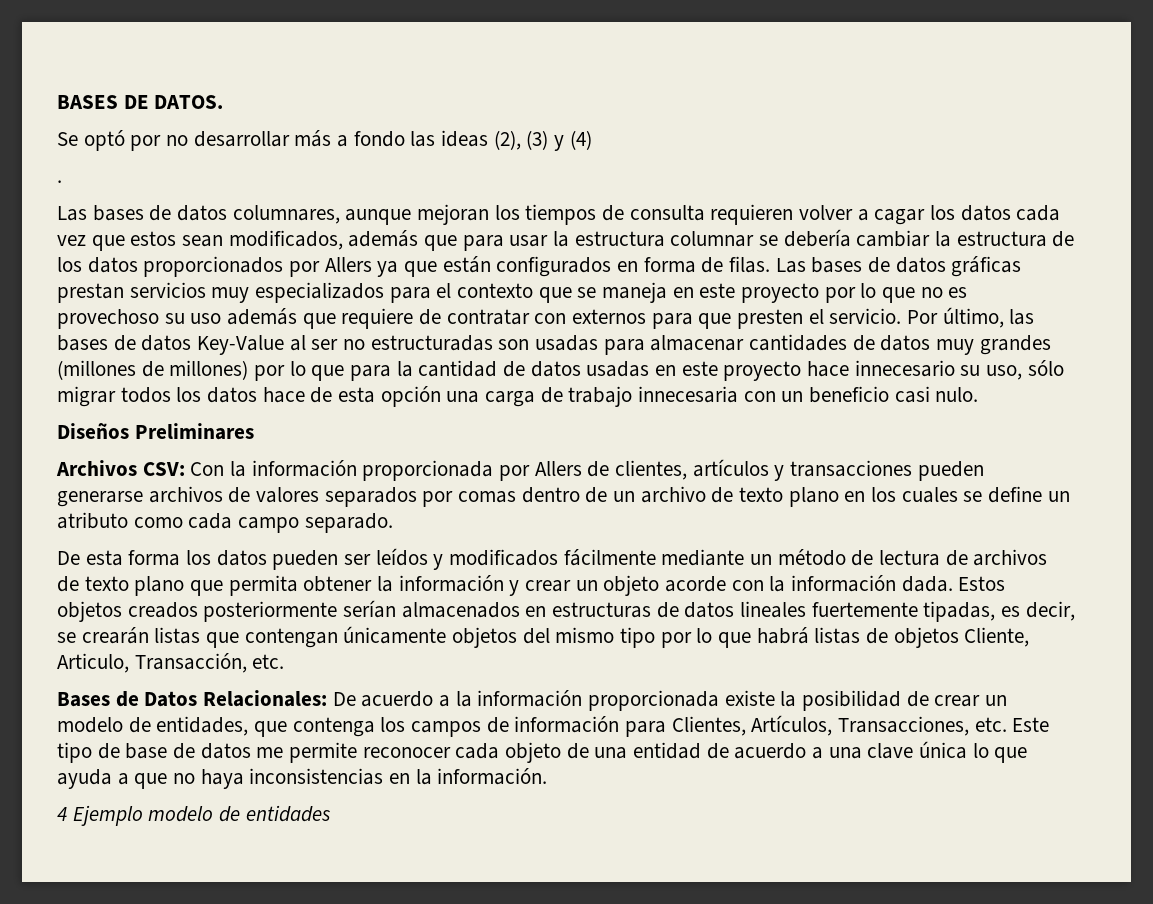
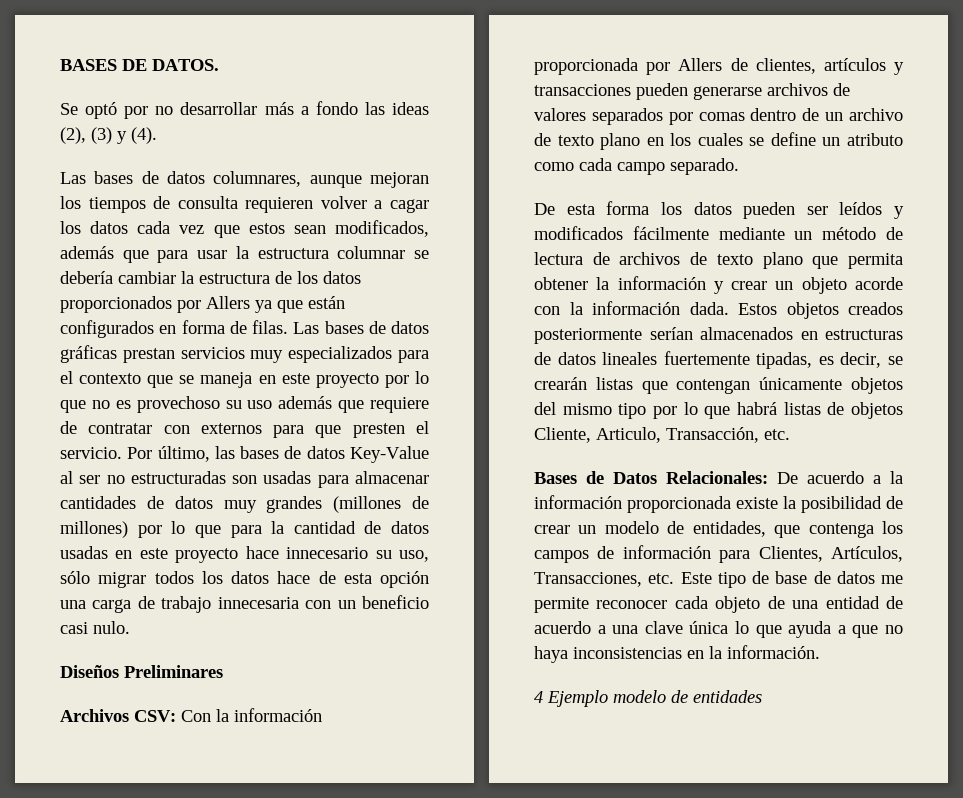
- Se optó por no desarrollar más a fondo las ideas (2), (3) y (4)
- .
+ Se optó por no desarrollar más a fondo las ideas (2), (3) y (4).

